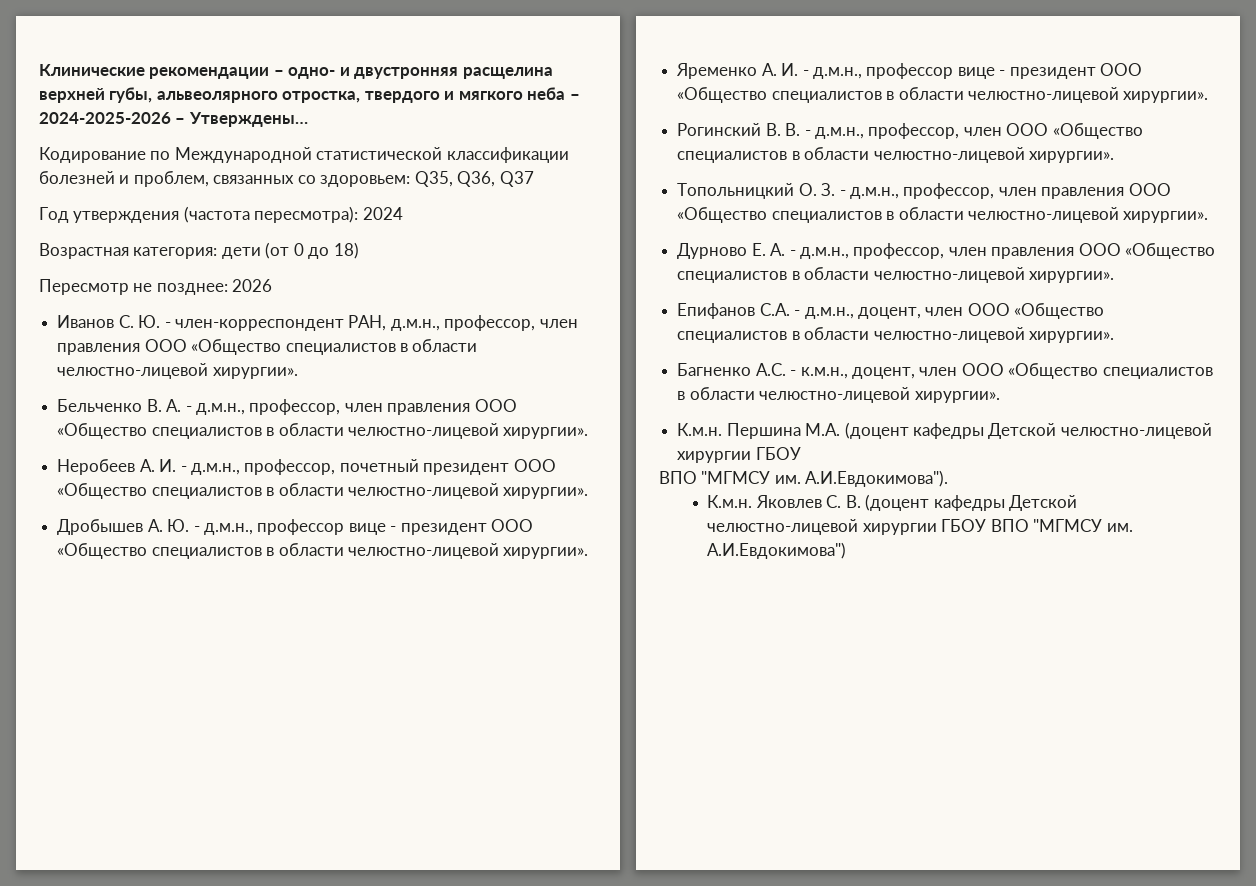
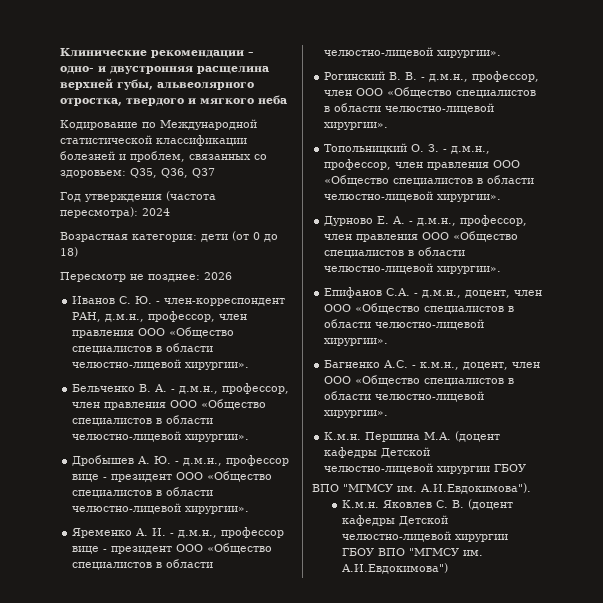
- Клинические рекомендации – одно- и двустронняя расщелина верхней губы, альвеолярного отростка, твердого и мягкого неба – 2024-2025-2026 – Утверждены…
+ Клинические рекомендации – одно- и двустронняя расщелина верхней губы, альвеолярного отростка, твердого и мягкого неба
- Неробеев А. И. - д.м.н., профессор, почетный президент ООО «Общество специалистов в области челюстно-лицевой хирургии».

